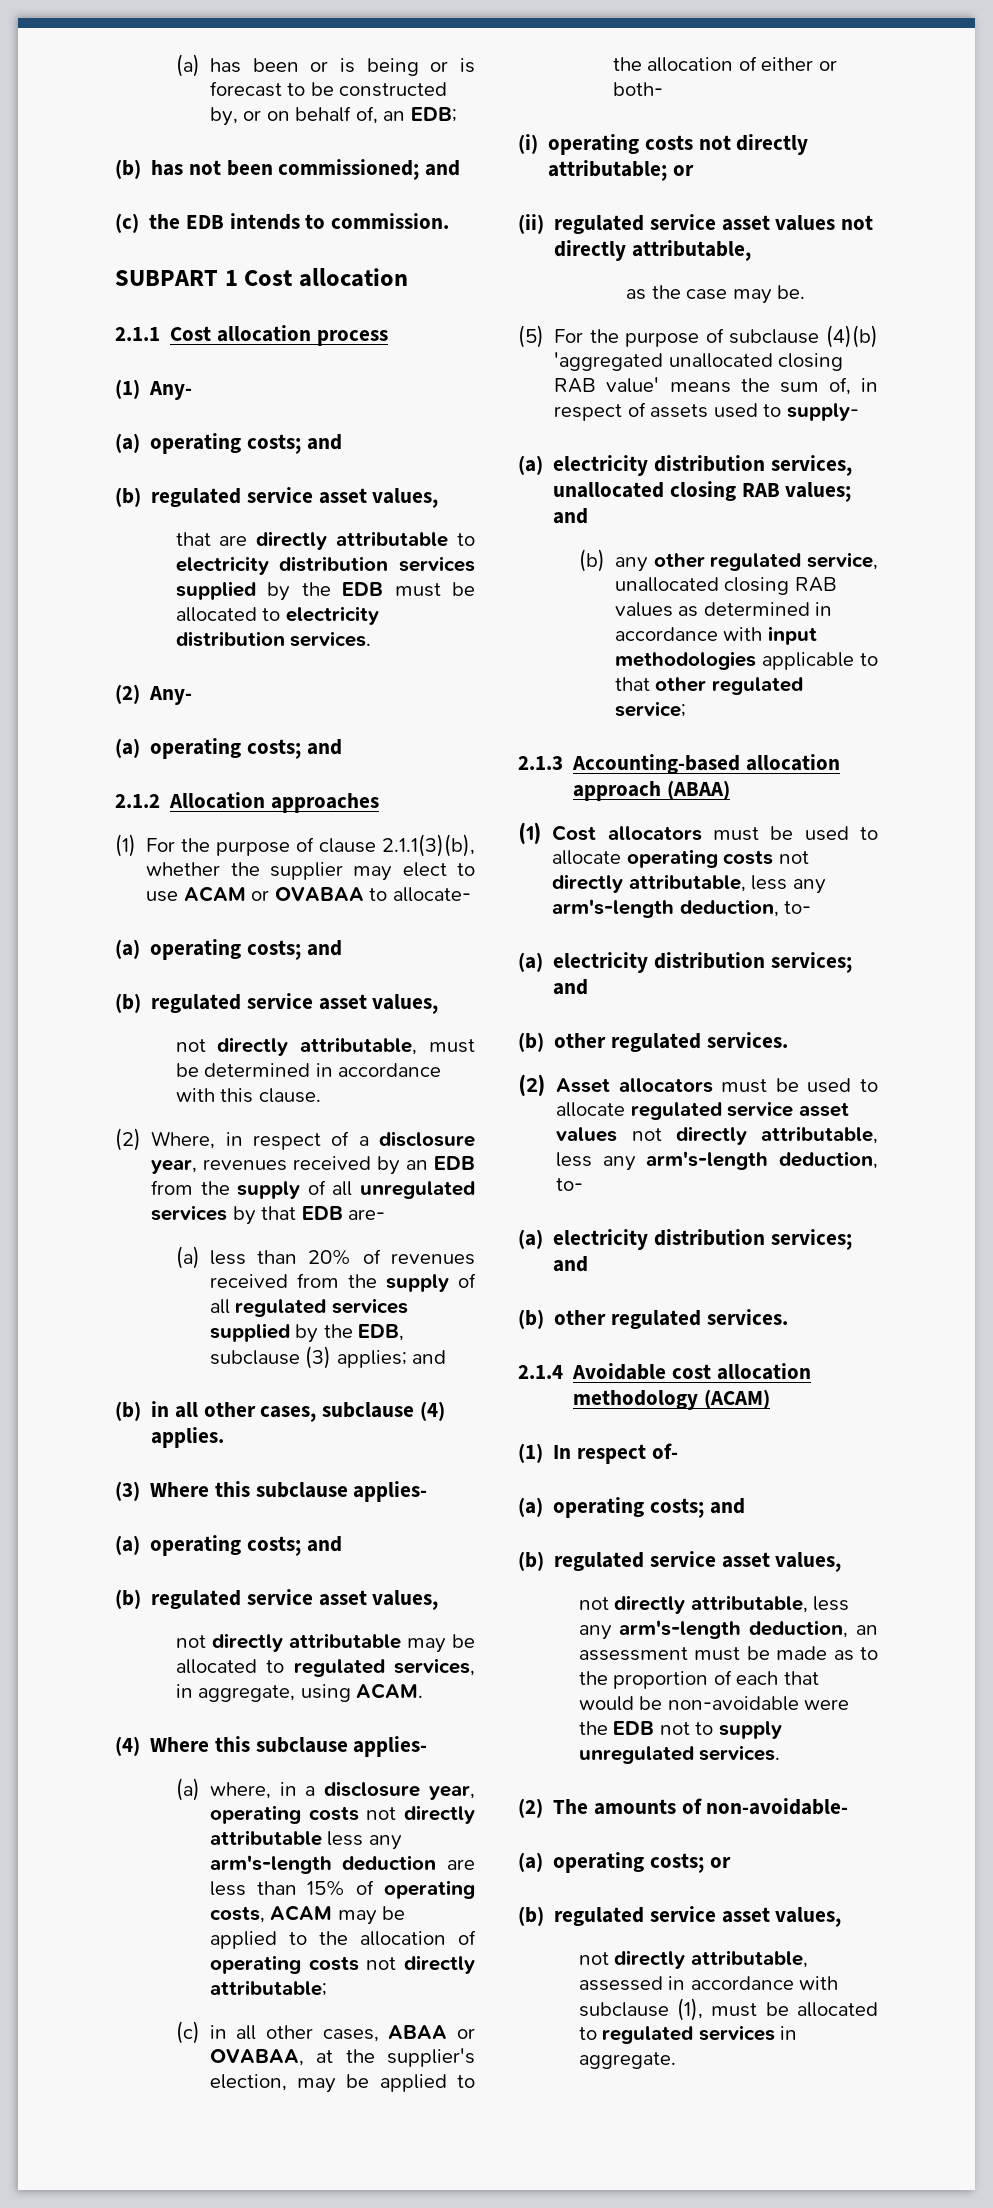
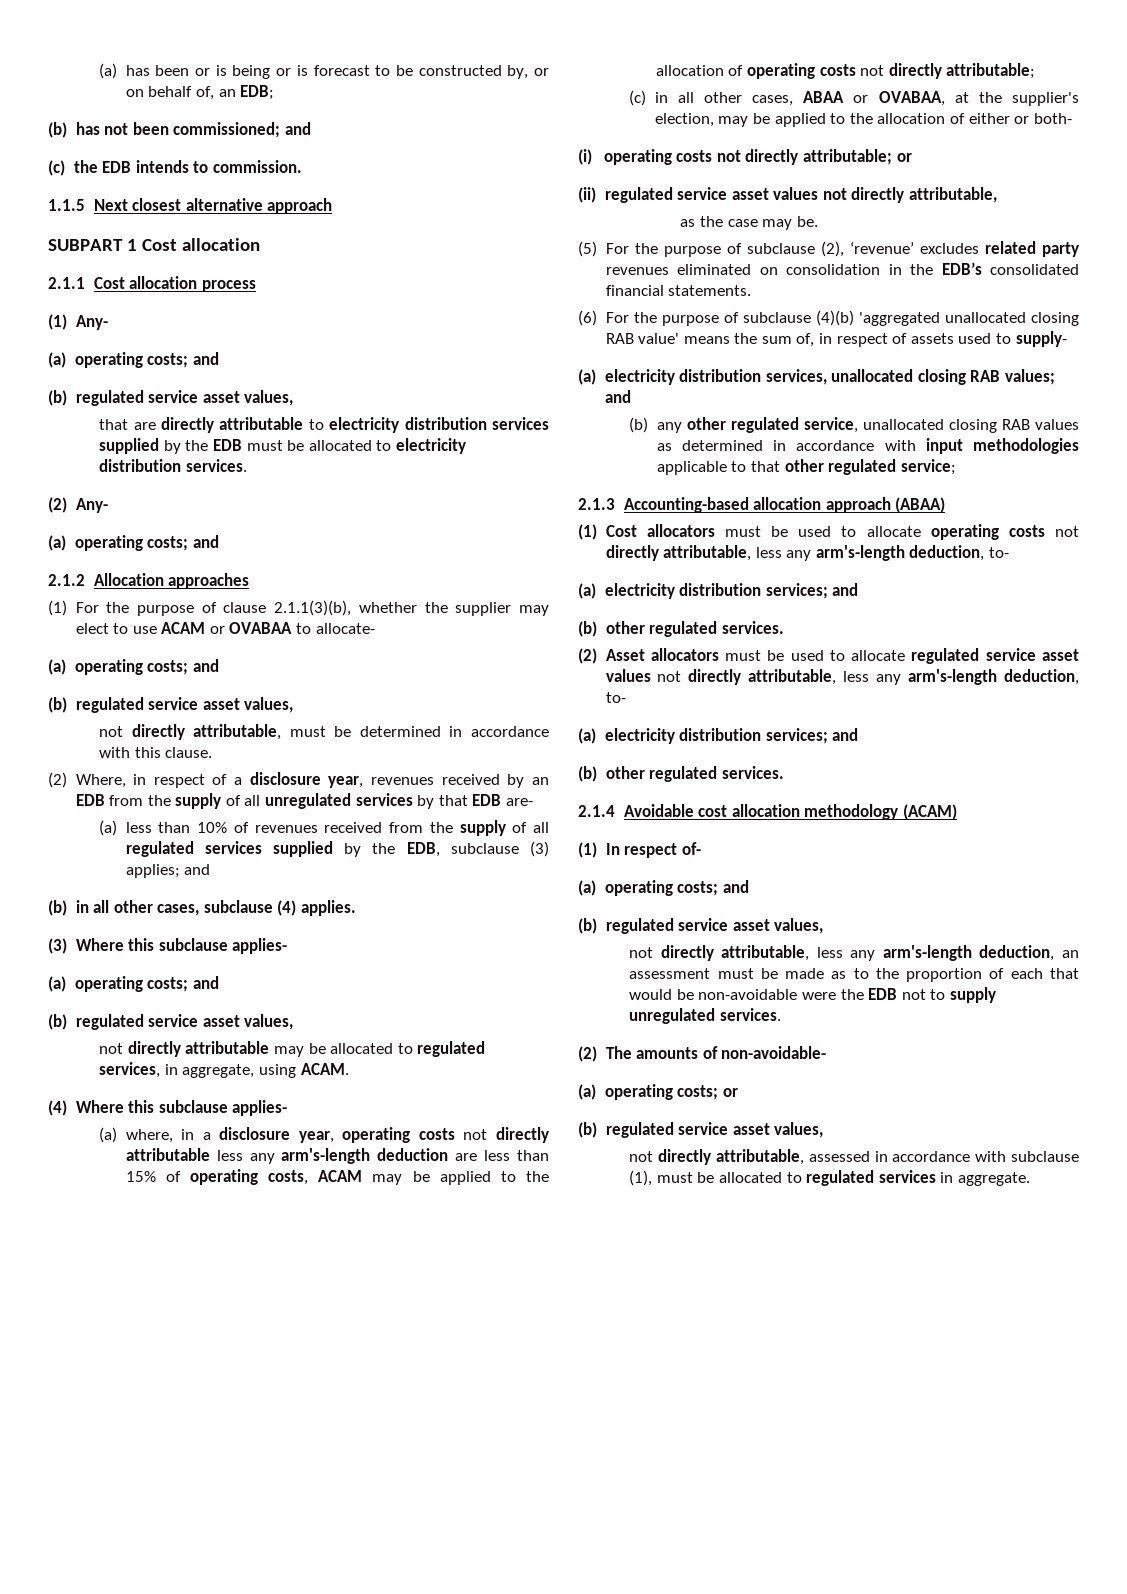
+ 1.1.5 Next closest alternative approach
- (a) less than 20% of revenues received from the supply of all regulated services supplied by the EDB, subclause (3) applies; and
+ (a) less than 10% of revenues received from the supply of all regulated services supplied by the EDB, subclause (3) applies; and
- (5) For the purpose of subclause (4)(b) 'aggregated unallocated closing RAB value' means the sum of, in respect of assets used to supply-
+ (5) For the purpose of subclause (2), ‘revenue’ excludes related party revenues eliminated on consolidation in the EDB’s consolidated financial statements.
+ (6) For the purpose of subclause (4)(b) 'aggregated unallocated closing RAB value' means the sum of, in respect of assets used to supply-

